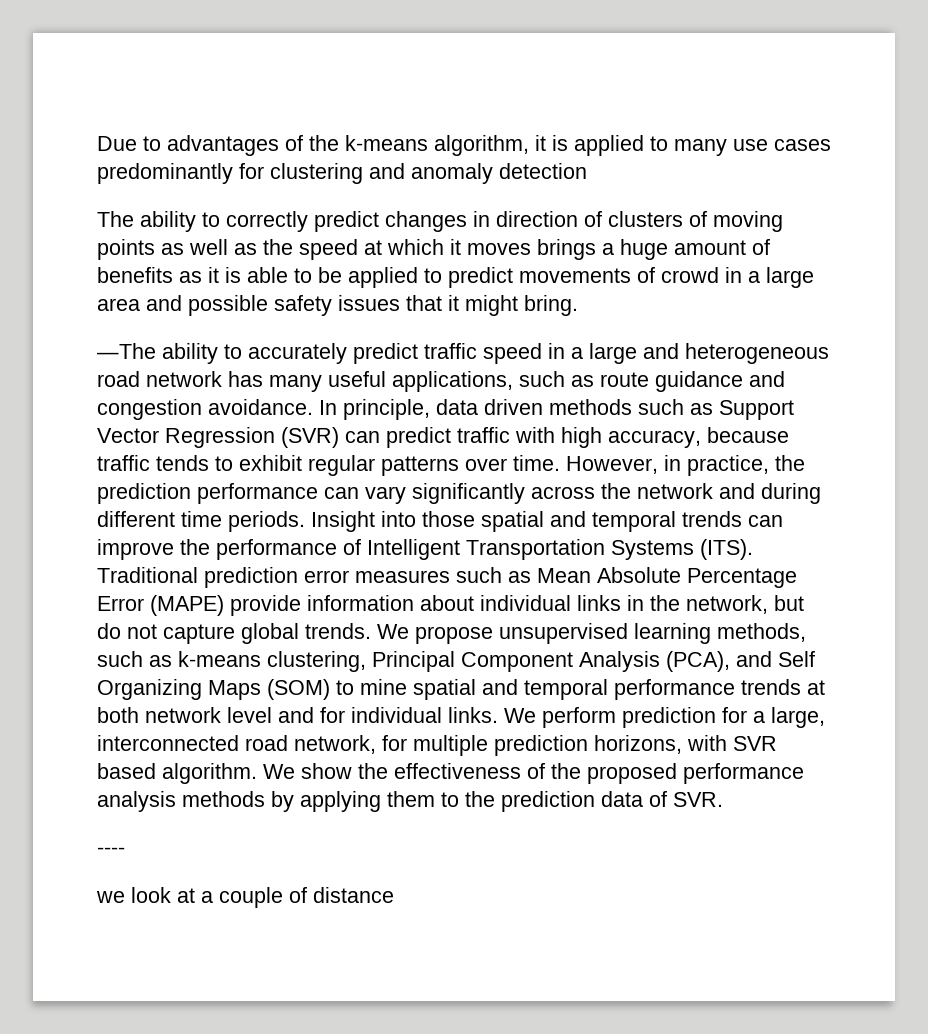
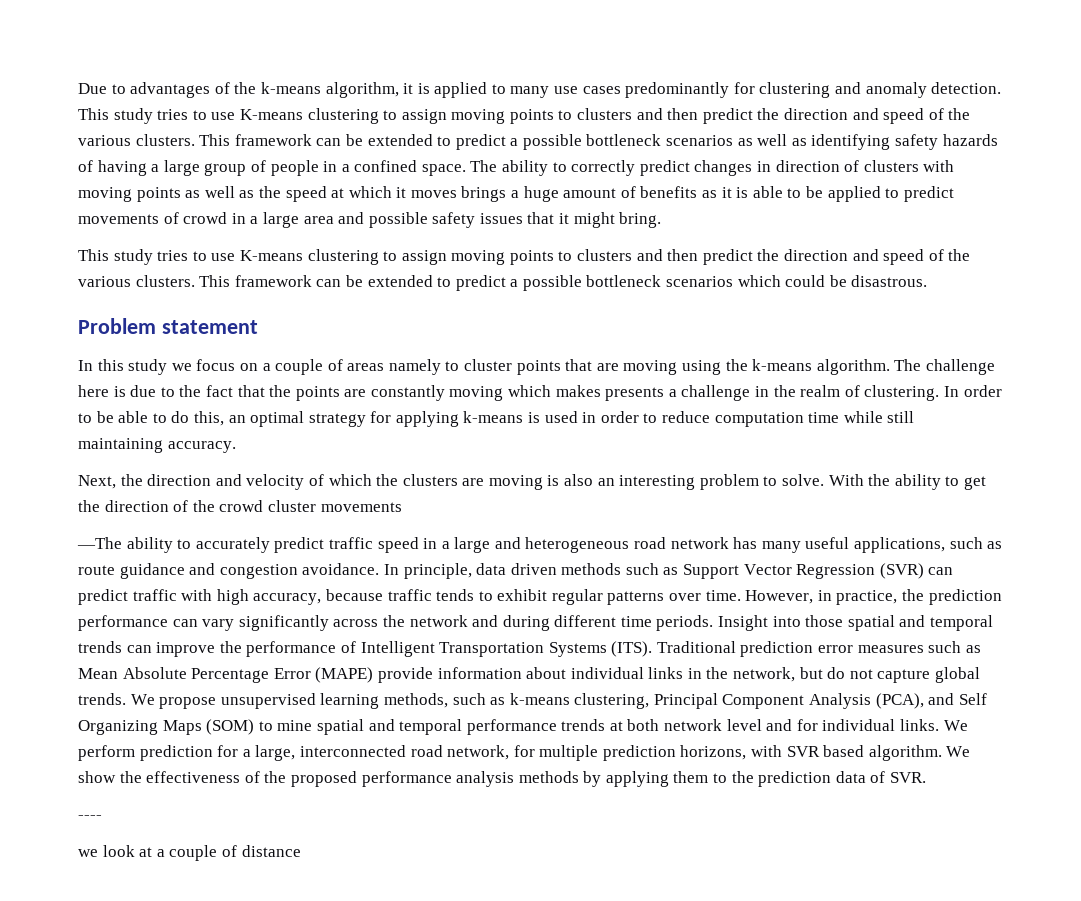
- Due to advantages of the k-means algorithm, it is applied to many use cases predominantly for clustering and anomaly detection
- The ability to correctly predict changes in direction of clusters of moving points as well as the speed at which it moves brings a huge amount of benefits as it is able to be applied to predict movements of crowd in a large area and possible safety issues that it might bring.
+ Due to advantages of the k-means algorithm, it is applied to many use cases predominantly for clustering and anomaly detection. This study tries to use K-means clustering to assign moving points to clusters and then predict the direction and speed of the various clusters. This framework can be extended to predict a possible bottleneck scenarios as well as identifying safety hazards of having a large group of people in a confined space. The ability to correctly predict changes in direction of clusters with moving points as well as the speed at which it moves brings a huge amount of benefits as it is able to be applied to predict movements of crowd in a large area and possible safety issues that it might bring.
+ This study tries to use K-means clustering to assign moving points to clusters and then predict the direction and speed of the various clusters. This framework can be extended to predict a possible bottleneck scenarios which could be disastrous.
+ Problem statement
+ In this study we focus on a couple of areas namely to cluster points that are moving using the k-means algorithm. The challenge here is due to the fact that the points are constantly moving which makes presents a challenge in the realm of clustering. In order to be able to do this, an optimal strategy for applying k-means is used in order to reduce computation time while still maintaining accuracy.
+ Next, the direction and velocity of which the clusters are moving is also an interesting problem to solve. With the ability to get the direction of the crowd cluster movements

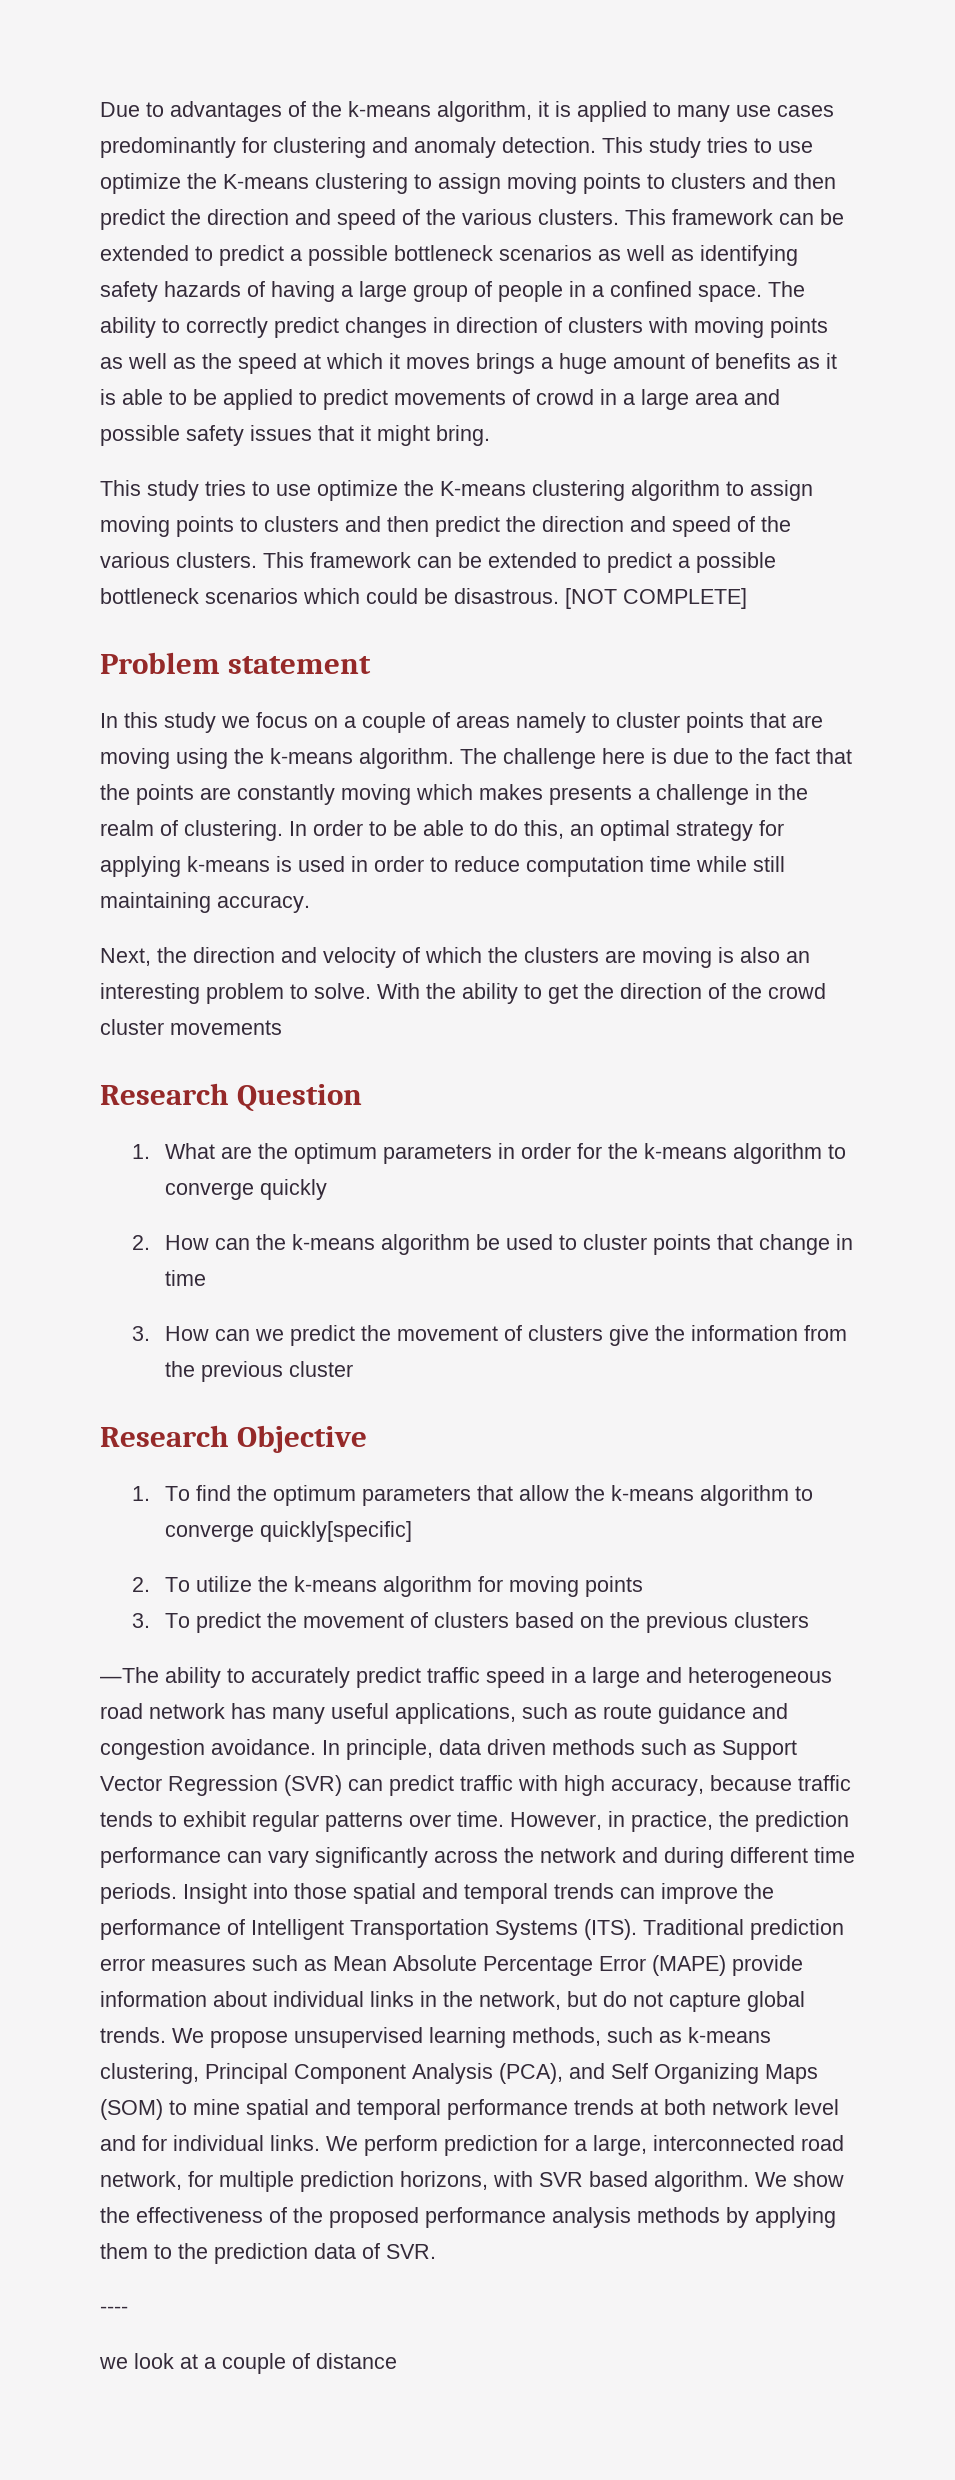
- Due to advantages of the k-means algorithm, it is applied to many use cases predominantly for clustering and anomaly detection. This study tries to use K-means clustering to assign moving points to clusters and then predict the direction and speed of the various clusters.
+ Due to advantages of the k-means algorithm, it is applied to many use cases predominantly for clustering and anomaly detection. This study tries to use optimize the K-means clustering to assign moving points to clusters and then predict the direction and speed of the various clusters.
  The ability to correctly predict changes in direction of clusters with moving points as well as the speed at which it moves brings a huge amount of benefits as it is able to be applied to predict movements of crowd in a large area and possible safety issues that it might bring.
- This study tries to use K-means clustering to assign moving points to clusters and then predict the direction and speed of the various clusters.
+ This study tries to use optimize the K-means clustering algorithm to assign moving points to clusters and then predict the direction and speed of the various clusters.
+ [NOT COMPLETE]
+ Research Question
+ 1. What are the optimum parameters in order for the k-means algorithm to converge quickly
+ 2. How can the k-means algorithm be used to cluster points that change in time
+ 3. How can we predict the movement of clusters give the information from the previous cluster
+ Research Objective
+ 1. To find the optimum parameters that allow the k-means algorithm to converge quickly[specific]
+ 2. To utilize the k-means algorithm for moving points
+ 3. To predict the movement of clusters based on the previous clusters

